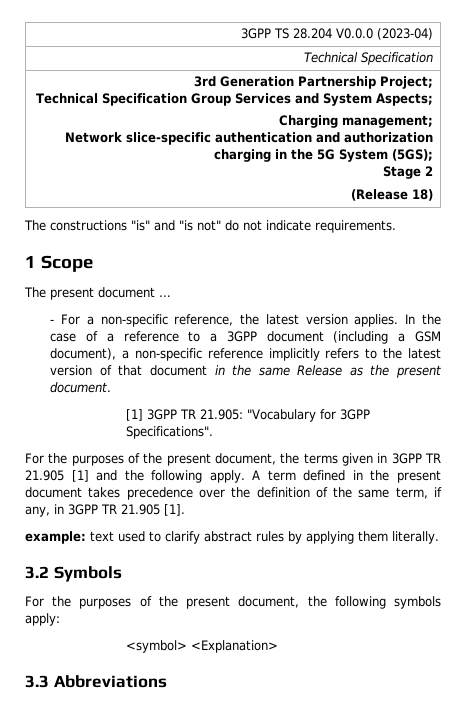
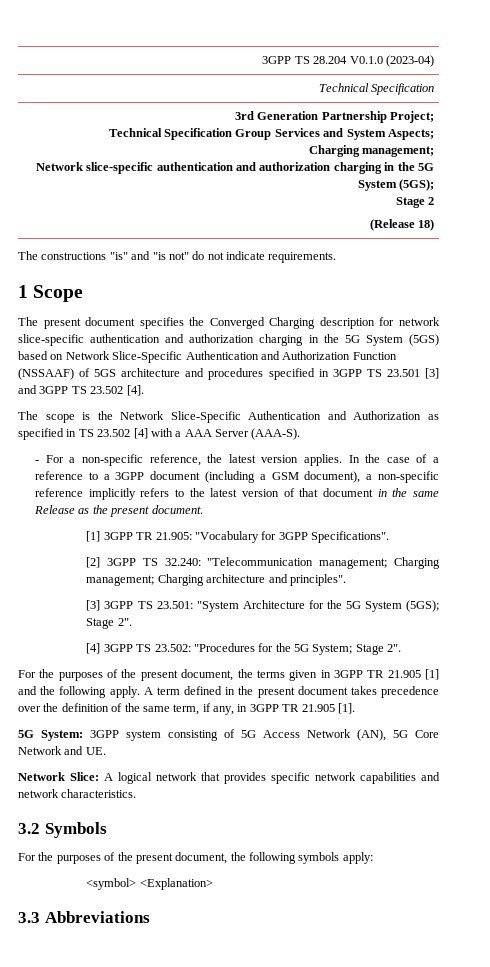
- 3GPP TS 28.204 V0.0.0 (2023-04)
+ 3GPP TS 28.204 V0.1.0 (2023-04)
- The present document …
+ The present document specifies the Converged Charging description for network slice-specific authentication and authorization charging in the 5G System (5GS) based on Network Slice-Specific Authentication and Authorization Function (NSSAAF) of 5GS architecture and procedures specified in 3GPP TS 23.501 [3] and 3GPP TS 23.502 [4].
+ The scope is the Network Slice-Specific Authentication and Authorization as specified in TS 23.502 [4] with a AAA Server (AAA-S).
+ [2] 3GPP TS 32.240: "Telecommunication management; Charging management; Charging architecture and principles".
+ [3] 3GPP TS 23.501: "System Architecture for the 5G System (5GS); Stage 2".
+ [4] 3GPP TS 23.502: "Procedures for the 5G System; Stage 2".
- example: text used to clarify abstract rules by applying them literally.
+ 5G System: 3GPP system consisting of 5G Access Network (AN), 5G Core Network and UE.
+ Network Slice: A logical network that provides specific network capabilities and network characteristics.

